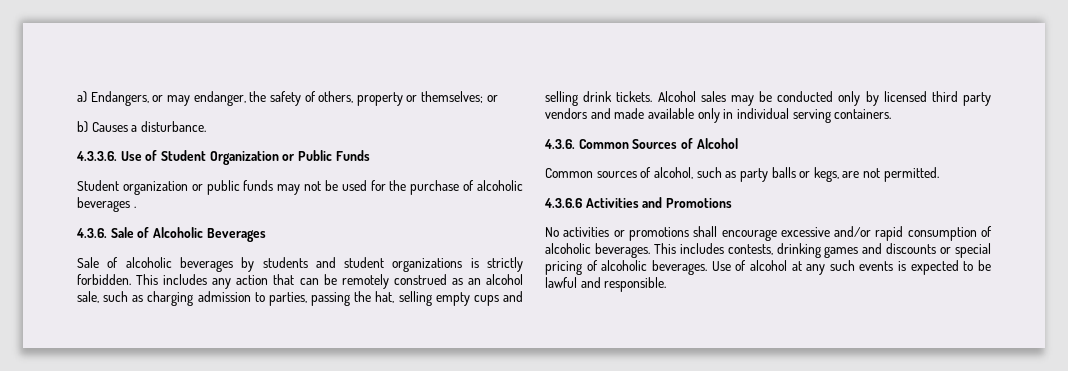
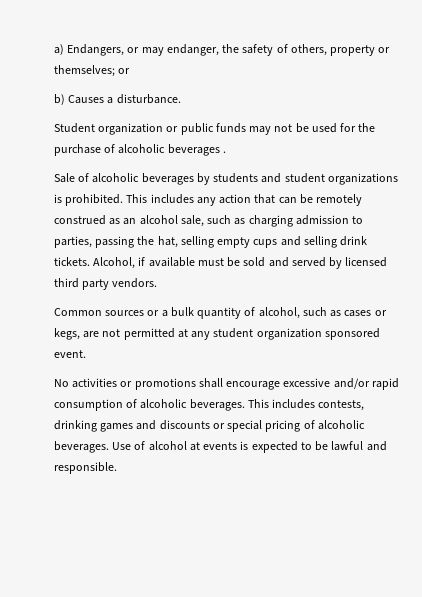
- 4.3.3.6. Use of Student Organization or Public Funds
- 4.3.6. Sale of Alcoholic Beverages
- Sale of alcoholic beverages by students and student organizations is strictly forbidden.
+ Sale of alcoholic beverages by students and student organizations is prohibited.
- Alcohol sales may be conducted only by licensed third party vendors and made available only in individual serving containers.
- 4.3.6. Common Sources of Alcohol
- Common sources of alcohol, such as party balls or kegs, are not permitted.
- 4.3.6.6 Activities and Promotions
+ Alcohol, if available must be sold and served by licensed third party vendors.
+ Common sources or a bulk quantity of alcohol, such as cases or kegs, are not permitted at any student organization sponsored event.
- Use of alcohol at any such events is expected to be lawful and responsible.
+ Use of alcohol at events is expected to be lawful and responsible.

